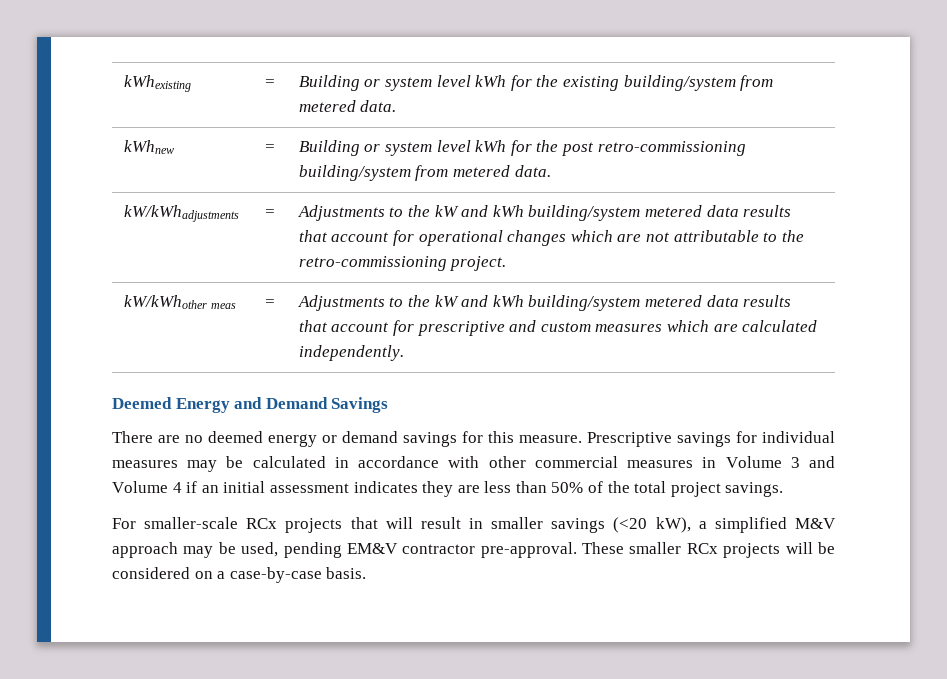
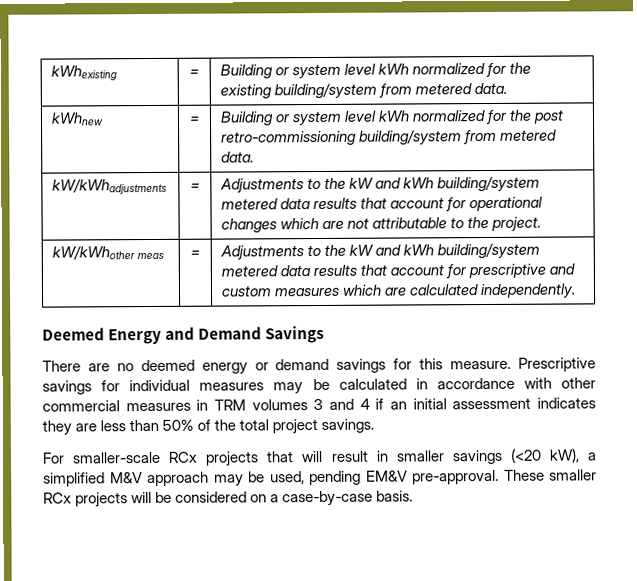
- kWhexisting | = | Building or system level kWh for the existing building/system from metered data.
+ kWhexisting | = | Building or system level kWh normalized for the existing building/system from metered data.
- kWhnew | = | Building or system level kWh for the post retro-commissioning building/system from metered data.
+ kWhnew | = | Building or system level kWh normalized for the post retro-commissioning building/system from metered data.
- kW/kWhadjustments | = | Adjustments to the kW and kWh building/system metered data results that account for operational changes which are not attributable to the retro-commissioning project.
+ kW/kWhadjustments | = | Adjustments to the kW and kWh building/system metered data results that account for operational changes which are not attributable to the project.
- Prescriptive savings for individual measures may be calculated in accordance with other commercial measures in Volume 3 and Volume 4 if an initial assessment indicates they are less than 50% of the total project savings.
+ Prescriptive savings for individual measures may be calculated in accordance with other commercial measures in TRM volumes 3 and 4 if an initial assessment indicates they are less than 50% of the total project savings.
- For smaller-scale RCx projects that will result in smaller savings (<20 kW), a simplified M&V approach may be used, pending EM&V contractor pre-approval.
+ For smaller-scale RCx projects that will result in smaller savings (<20 kW), a simplified M&V approach may be used, pending EM&V pre-approval.

